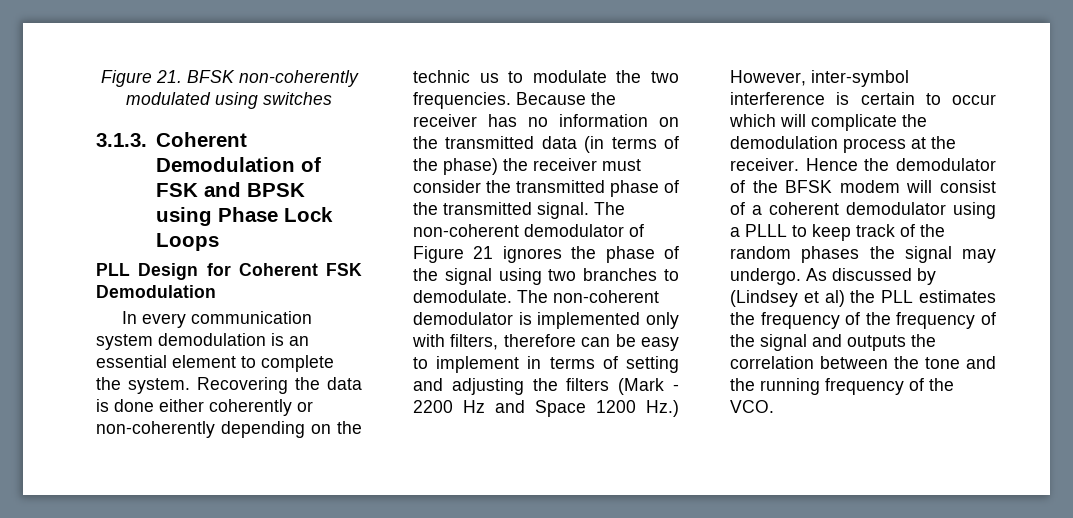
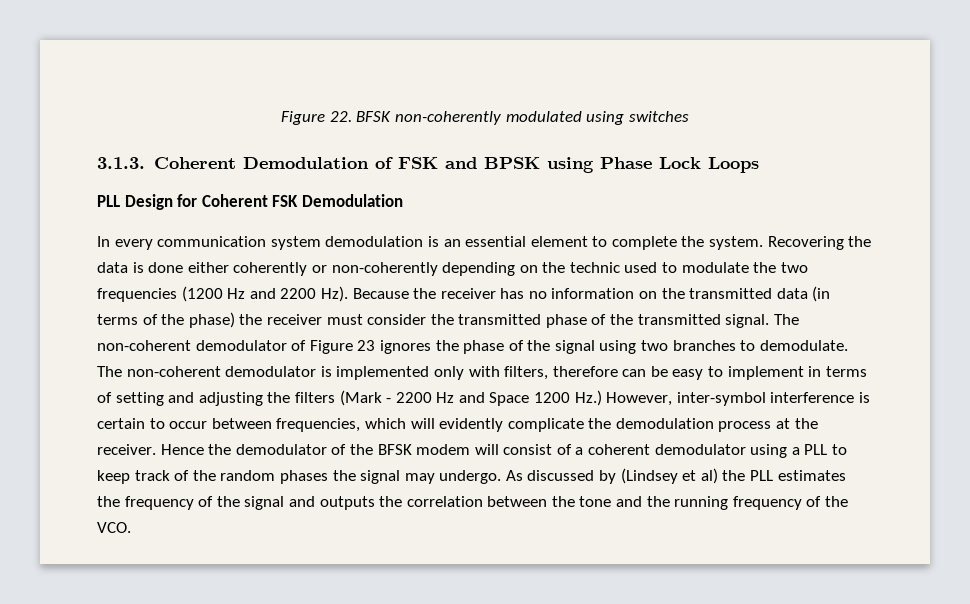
- Figure 21. BFSK non-coherently modulated using switches
+ Figure 22. BFSK non-coherently modulated using switches
- Recovering the data is done either coherently or non-coherently depending on the technic us to modulate the two frequencies. Because the receiver has no information on the transmitted data (in terms of the phase) the receiver must consider the transmitted phase of the transmitted signal.
+ Recovering the data is done either coherently or non-coherently depending on the technic used to modulate the two frequencies (1200 Hz and 2200 Hz). Because the receiver has no information on the transmitted data (in terms of the phase) the receiver must consider the transmitted phase of the transmitted signal.
- The non-coherent demodulator of Figure 21 ignores the phase of the signal using two branches to demodulate.
+ The non-coherent demodulator of Figure 23 ignores the phase of the signal using two branches to demodulate.
- The non-coherent demodulator is implemented only with filters, therefore can be easy to implement in terms of setting and adjusting the filters (Mark - 2200 Hz and Space 1200 Hz.) However, inter-symbol interference is certain to occur which will complicate the demodulation process at the receiver.
+ The non-coherent demodulator is implemented only with filters, therefore can be easy to implement in terms of setting and adjusting the filters (Mark - 2200 Hz and Space 1200 Hz.) However, inter-symbol interference is certain to occur between frequencies, which will evidently complicate the demodulation process at the receiver.
- Hence the demodulator of the BFSK modem will consist of a coherent demodulator using a PLLL to keep track of the random phases the signal may undergo.
+ Hence the demodulator of the BFSK modem will consist of a coherent demodulator using a PLL to keep track of the random phases the signal may undergo.
- As discussed by (Lindsey et al) the PLL estimates the frequency of the frequency of the signal and outputs the correlation between the tone and the running frequency of the VCO.
+ As discussed by (Lindsey et al) the PLL estimates the frequency of the signal and outputs the correlation between the tone and the running frequency of the VCO.

